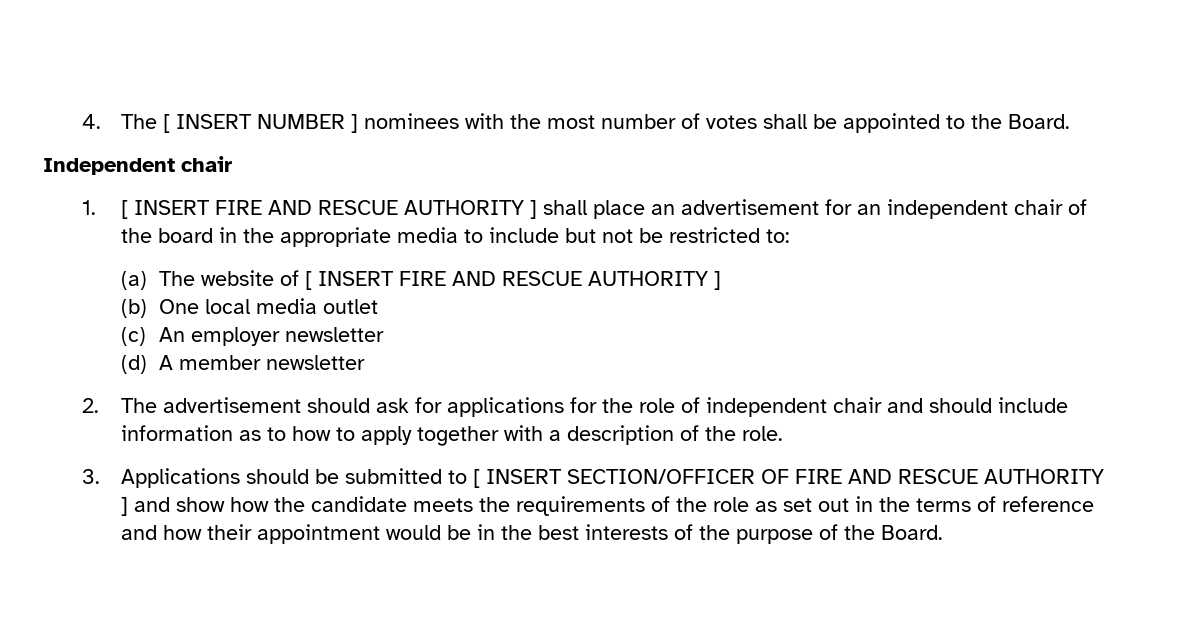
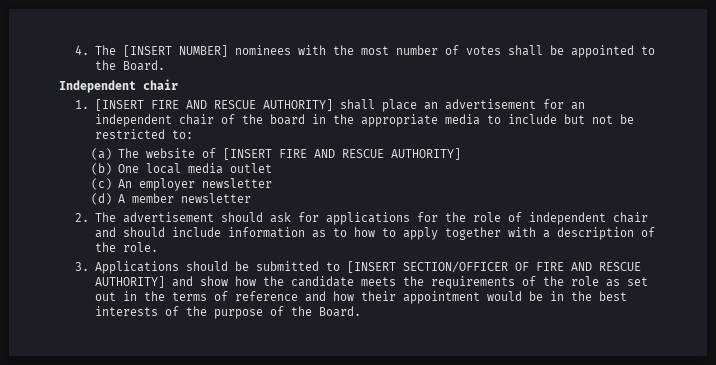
- 4. The [ INSERT NUMBER ] nominees with the most number of votes shall be appointed to the Board.
+ 4. The [INSERT NUMBER] nominees with the most number of votes shall be appointed to the Board.
- 1. [ INSERT FIRE AND RESCUE AUTHORITY ] shall place an advertisement for an independent chair of the board in the appropriate media to include but not be restricted to:
+ 1. [INSERT FIRE AND RESCUE AUTHORITY] shall place an advertisement for an independent chair of the board in the appropriate media to include but not be restricted to:
- (a) The website of [ INSERT FIRE AND RESCUE AUTHORITY ]
+ (a) The website of [INSERT FIRE AND RESCUE AUTHORITY]
- 3. Applications should be submitted to [ INSERT SECTION/OFFICER OF FIRE AND RESCUE AUTHORITY ] and show how the candidate meets the requirements of the role as set out in the terms of reference and how their appointment would be in the best interests of the purpose of the Board.
+ 3. Applications should be submitted to [INSERT SECTION/OFFICER OF FIRE AND RESCUE AUTHORITY] and show how the candidate meets the requirements of the role as set out in the terms of reference and how their appointment would be in the best interests of the purpose of the Board.

